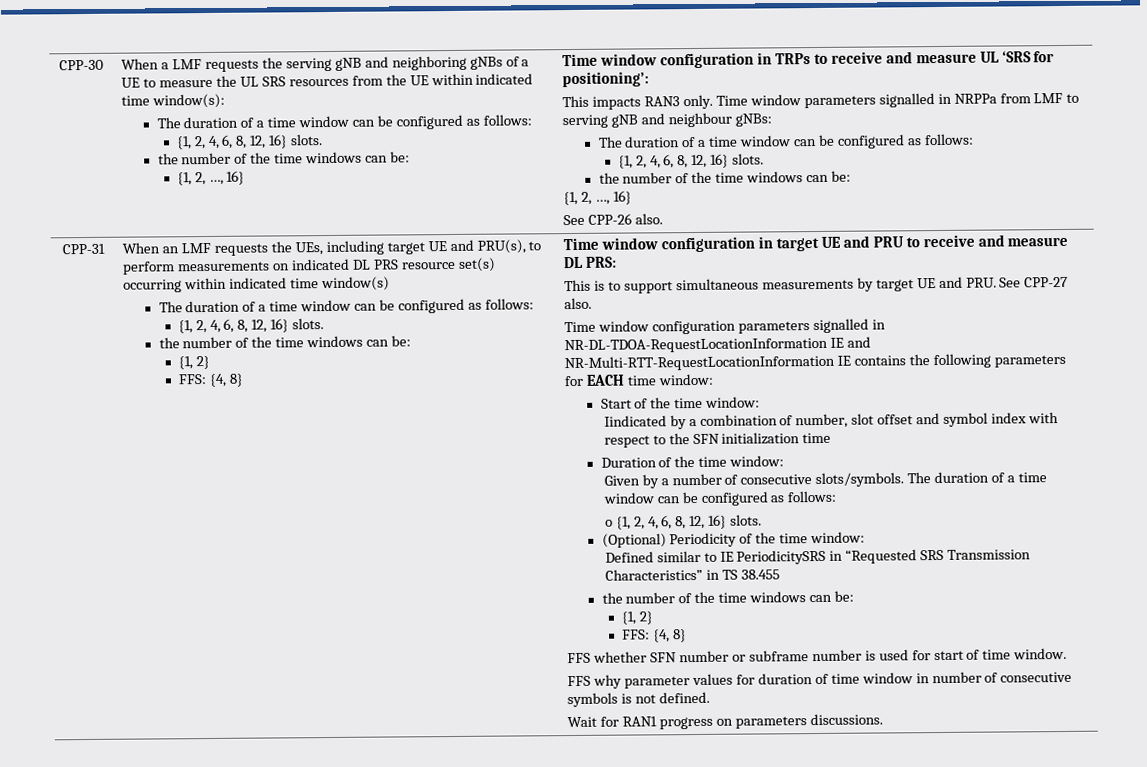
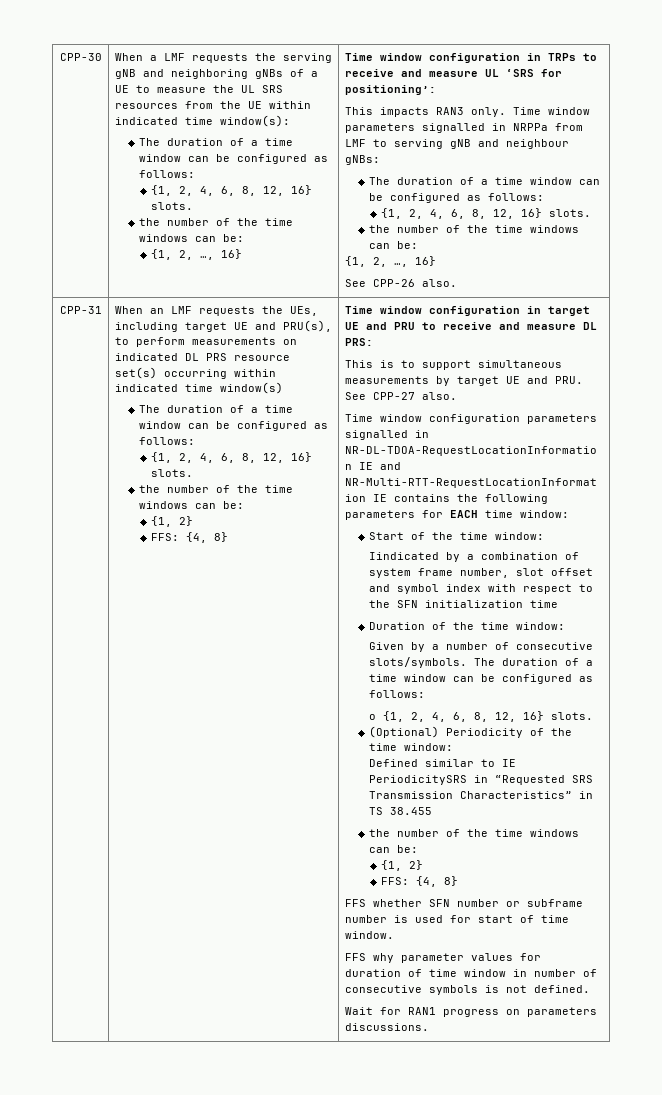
- Iindicated by a combination of number, slot offset and symbol index with respect to the SFN initialization time
+ Iindicated by a combination of system frame number, slot offset and symbol index with respect to the SFN initialization time

